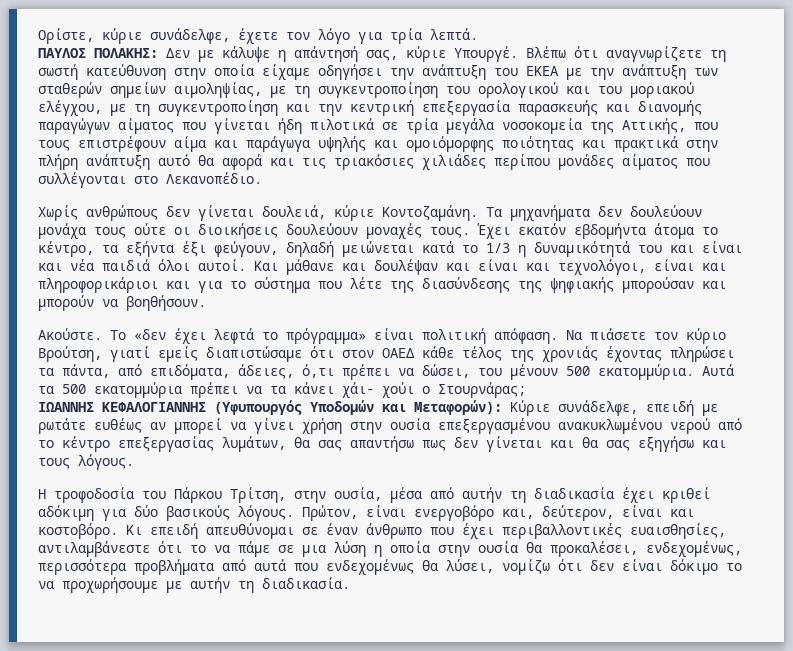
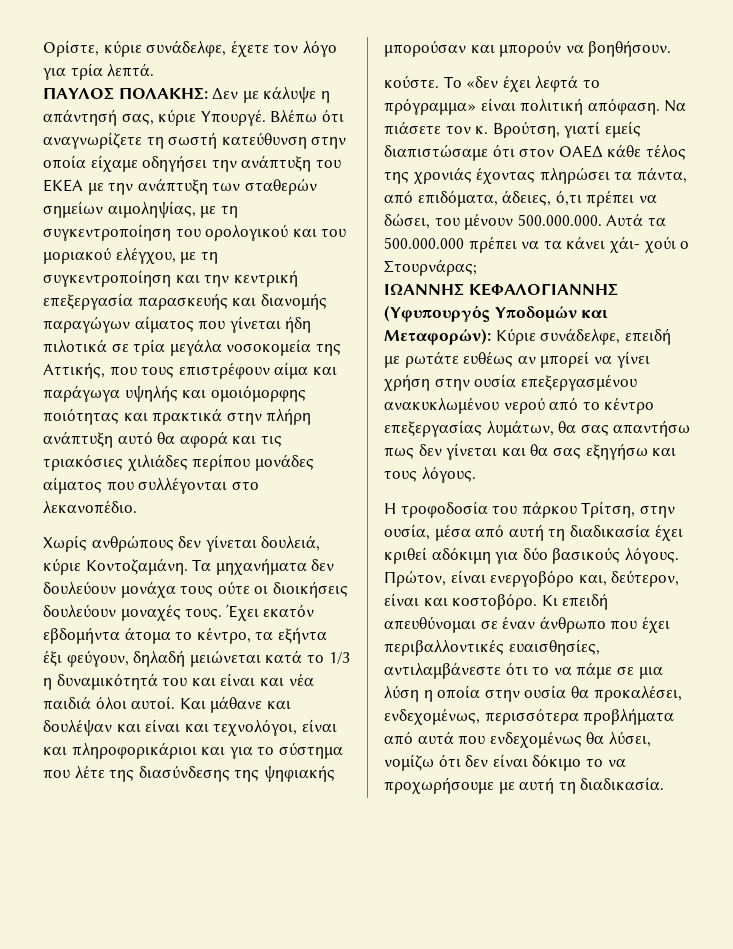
- Βλέπω ότι αναγνωρίζετε τη σωστή κατεύθυνση στην οποία είχαμε οδηγήσει την ανάπτυξη του ΕΚΕΑ με την ανάπτυξη των σταθερών σημείων αιμοληψίας, με τη συγκεντροποίηση του ορολογικού και του μοριακού ελέγχου, με τη συγκεντροποίηση και την κεντρική επεξεργασία παρασκευής και διανομής παραγώγων αίματος που γίνεται ήδη πιλοτικά σε τρία μεγάλα νοσοκομεία της Αττικής, που τους επιστρέφουν αίμα και παράγωγα υψηλής και ομοιόμορφης ποιότητας και πρακτικά στην πλήρη ανάπτυξη αυτό θα αφορά και τις τριακόσιες χιλιάδες περίπου μονάδες αίματος που συλλέγονται στο Λεκανοπέδιο.
+ Βλέπω ότι αναγνωρίζετε τη σωστή κατεύθυνση στην οποία είχαμε οδηγήσει την ανάπτυξη του ΕΚΕΑ με την ανάπτυξη των σταθερών σημείων αιμοληψίας, με τη συγκεντροποίηση του ορολογικού και του μοριακού ελέγχου, με τη συγκεντροποίηση και την κεντρική επεξεργασία παρασκευής και διανομής παραγώγων αίματος που γίνεται ήδη πιλοτικά σε τρία μεγάλα νοσοκομεία της Αττικής, που τους επιστρέφουν αίμα και παράγωγα υψηλής και ομοιόμορφης ποιότητας και πρακτικά στην πλήρη ανάπτυξη αυτό θα αφορά και τις τριακόσιες χιλιάδες περίπου μονάδες αίματος που συλλέγονται στο λεκανοπέδιο.
- Ακούστε.
+ κούστε.
- Να πιάσετε τον κύριο Βρούτση, γιατί εμείς διαπιστώσαμε ότι στον ΟΑΕΔ κάθε τέλος της χρονιάς έχοντας πληρώσει τα πάντα, από επιδόματα, άδειες, ό,τι πρέπει να δώσει, του μένουν 500 εκατομμύρια. Αυτά τα 500 εκατομμύρια πρέπει να τα κάνει χάι- χούι ο Στουρνάρας;
+ Να πιάσετε τον κ. Βρούτση, γιατί εμείς διαπιστώσαμε ότι στον ΟΑΕΔ κάθε τέλος της χρονιάς έχοντας πληρώσει τα πάντα, από επιδόματα, άδειες, ό,τι πρέπει να δώσει, του μένουν 500.000.000. Αυτά τα 500.000.000 πρέπει να τα κάνει χάι- χούι ο Στουρνάρας;
- Η τροφοδοσία του Πάρκου Τρίτση, στην ουσία, μέσα από αυτήν τη διαδικασία έχει κριθεί αδόκιμη για δύο βασικούς λόγους.
+ Η τροφοδοσία του πάρκου Τρίτση, στην ουσία, μέσα από αυτή τη διαδικασία έχει κριθεί αδόκιμη για δύο βασικούς λόγους.
- Κι επειδή απευθύνομαι σε έναν άνθρωπο που έχει περιβαλλοντικές ευαισθησίες, αντιλαμβάνεστε ότι το να πάμε σε μια λύση η οποία στην ουσία θα προκαλέσει, ενδεχομένως, περισσότερα προβλήματα από αυτά που ενδεχομένως θα λύσει, νομίζω ότι δεν είναι δόκιμο το να προχωρήσουμε με αυτήν τη διαδικασία.
+ Κι επειδή απευθύνομαι σε έναν άνθρωπο που έχει περιβαλλοντικές ευαισθησίες, αντιλαμβάνεστε ότι το να πάμε σε μια λύση η οποία στην ουσία θα προκαλέσει, ενδεχομένως, περισσότερα προβλήματα από αυτά που ενδεχομένως θα λύσει, νομίζω ότι δεν είναι δόκιμο το να προχωρήσουμε με αυτή τη διαδικασία.

